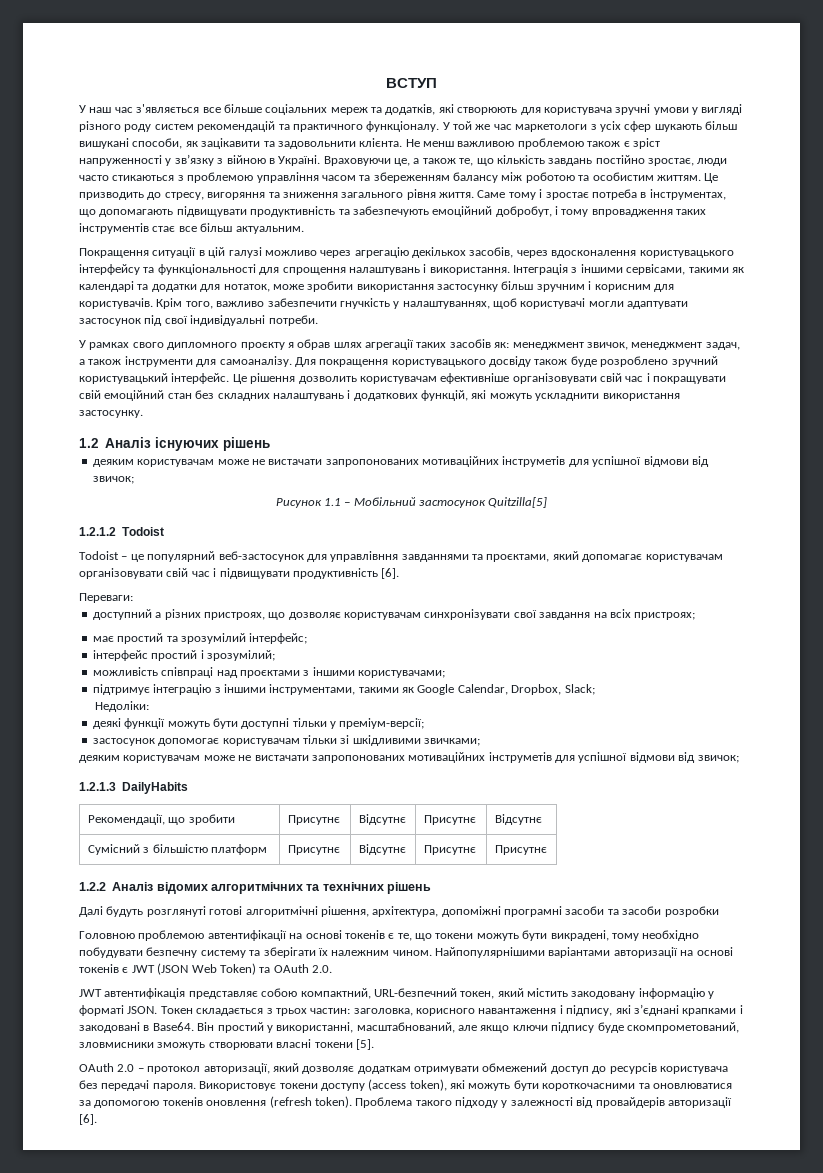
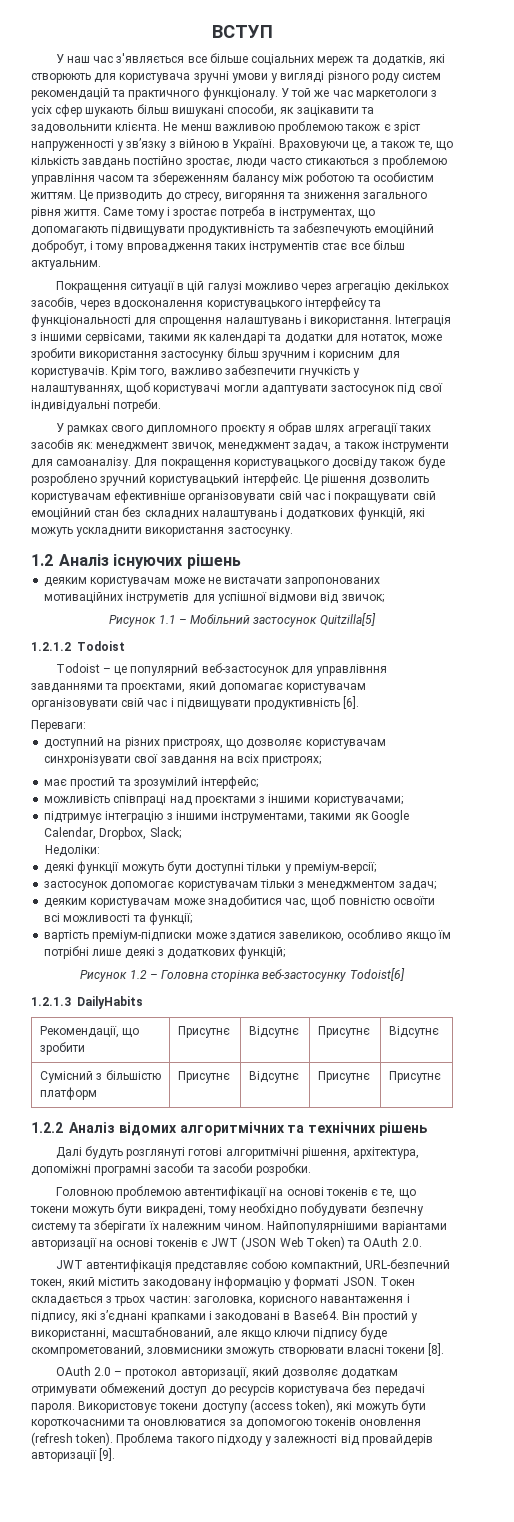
- доступний а різних пристроях, що дозволяє користувачам синхронізувати свої завдання на всіх пристроях;
+ доступний на різних пристроях, що дозволяє користувачам синхронізувати свої завдання на всіх пристроях;
- інтерфейс простий і зрозумілий;
- застосунок допомогає користувачам тільки зі шкідливими звичками;
- деяким користувачам може не вистачати запропонованих мотиваційних інструметів для успішної відмови від звичок;
+ застосунок допомогає користувачам тільки з менеджментом задач;
+ деяким користувачам може знадобитися час, щоб повністю освоїти всі можливості та функції;
+ вартість преміум-підписки може здатися завеликою, особливо якщо їм потрібні лише деякі з додаткових функцій;
+ Рисунок 1.2 – Головна сторінка веб-застосунку Todoist[6]
- Далі будуть розглянуті готові алгоритмічні рішення, архітектура, допоміжні програмні засоби та засоби розробки
+ Далі будуть розглянуті готові алгоритмічні рішення, архітектура, допоміжні програмні засоби та засоби розробки.
- Він простий у використанні, масштабнований, але якщо ключи підпису буде скомпрометований, зловмисники зможуть створювати власні токени [5].
+ Він простий у використанні, масштабнований, але якщо ключи підпису буде скомпрометований, зловмисники зможуть створювати власні токени [8].
- Проблема такого підходу у залежності від провайдерів авторизації [6].
+ Проблема такого підходу у залежності від провайдерів авторизації [9].

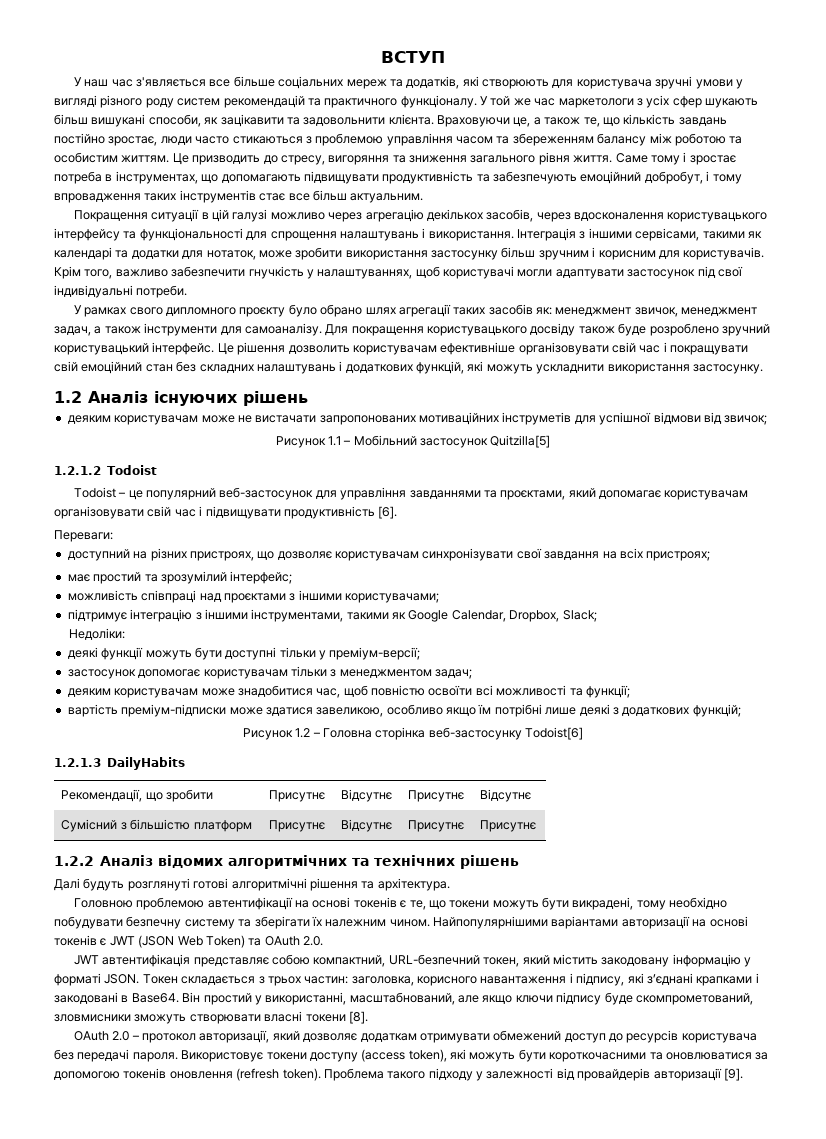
- Не менш важливою проблемою також є зріст напруженності у зв’язку з війною в Україні.
- У рамках свого дипломного проєкту я обрав шлях агрегації таких засобів як: менеджмент звичок, менеджмент задач, а також інструменти для самоаналізу.
+ У рамках свого дипломного проєкту було обрано шлях агрегації таких засобів як: менеджмент звичок, менеджмент задач, а також інструменти для самоаналізу.
- Todoist – це популярний веб-застосунок для управлівння завданнями та проєктами, який допомагає користувачам організовувати свій час і підвищувати продуктивність [6].
+ Todoist – це популярний веб-застосунок для управління завданнями та проєктами, який допомагає користувачам організовувати свій час і підвищувати продуктивність [6].
- Далі будуть розглянуті готові алгоритмічні рішення, архітектура, допоміжні програмні засоби та засоби розробки.
+ Далі будуть розглянуті готові алгоритмічні рішення та архітектура.

